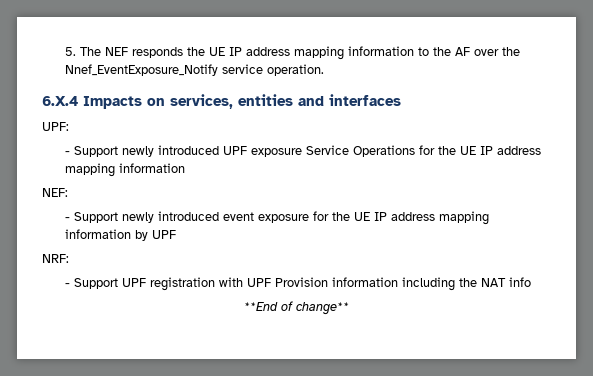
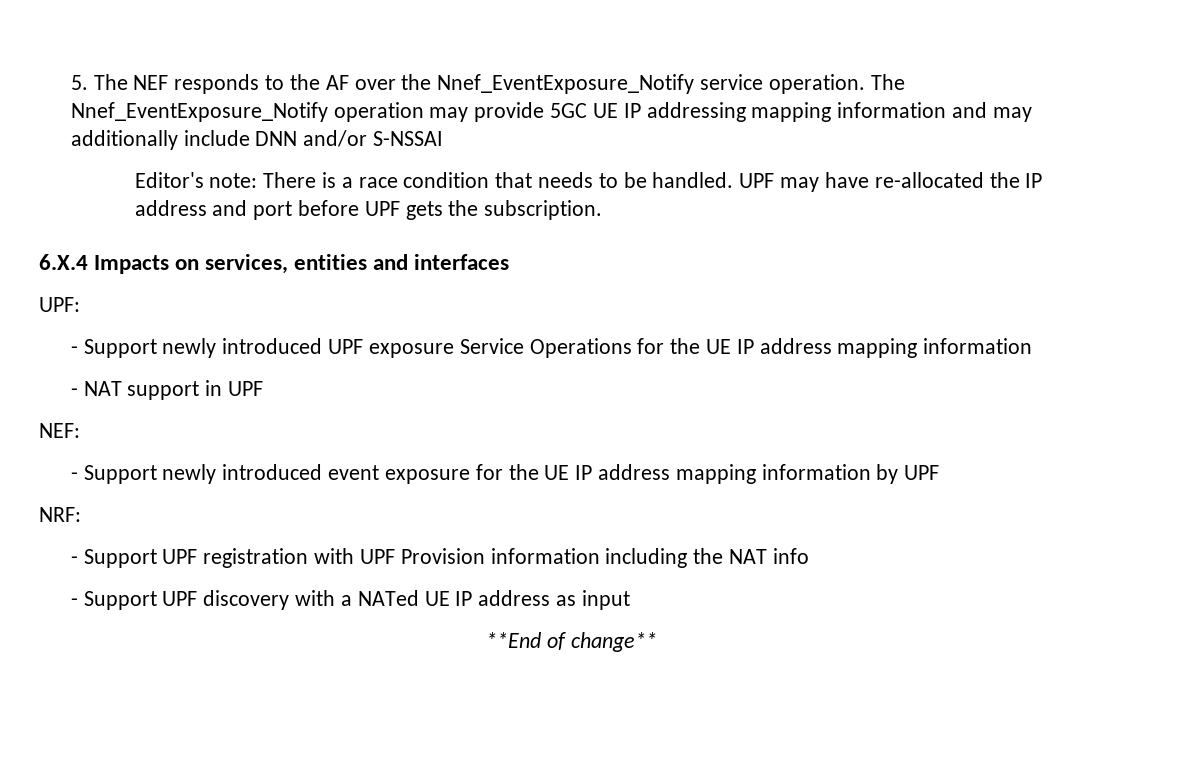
- 5. The NEF responds the UE IP address mapping information to the AF over the Nnef_EventExposure_Notify service operation.
+ 5. The NEF responds to the AF over the Nnef_EventExposure_Notify service operation. The Nnef_EventExposure_Notify operation may provide 5GC UE IP addressing mapping information and may additionally include DNN and/or S-NSSAI
+ Editor's note: There is a race condition that needs to be handled. UPF may have re-allocated the IP address and port before UPF gets the subscription.
+ - NAT support in UPF
+ - Support UPF discovery with a NATed UE IP address as input

